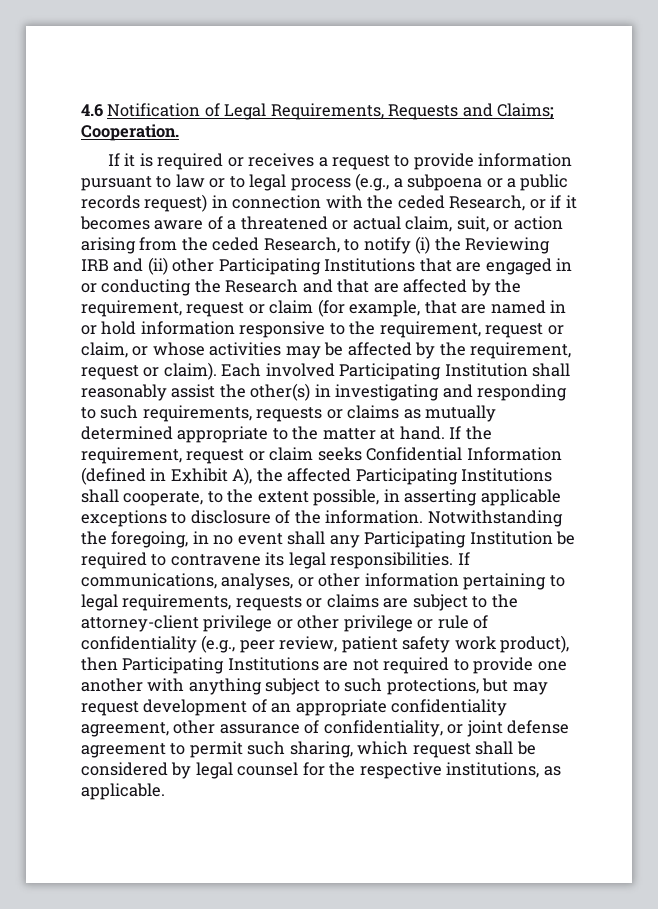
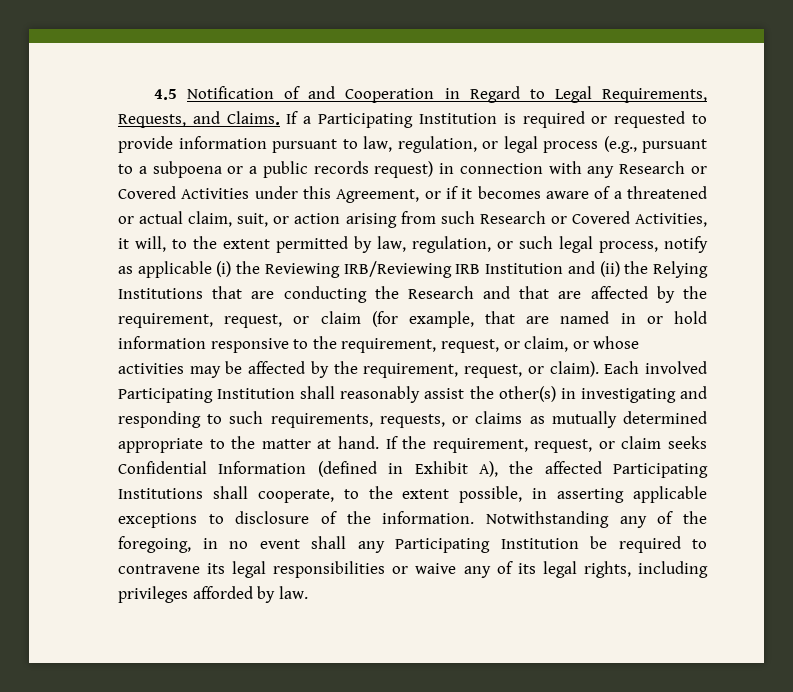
- 4.6 Notification of Legal Requirements, Requests and Claims; Cooperation.
- If it is required or receives a request to provide information pursuant to law or to legal process (e.g., a subpoena or a public records request) in connection with the ceded Research, or if it becomes aware of a threatened or actual claim, suit, or action arising from the ceded Research, to notify (i) the Reviewing IRB and (ii) other Participating Institutions that are engaged in or conducting the Research and that are affected by the requirement, request or claim (for example, that are named in or hold information responsive to the requirement, request or claim, or whose activities may be affected by the requirement, request or claim).
+ 4.5 Notification of and Cooperation in Regard to Legal Requirements, Requests, and Claims. If a Participating Institution is required or requested to provide information pursuant to law, regulation, or legal process (e.g., pursuant to a subpoena or a public records request) in connection with any Research or Covered Activities under this Agreement, or if it becomes aware of a threatened or actual claim, suit, or action arising from such Research or Covered Activities, it will, to the extent permitted by law, regulation, or such legal process, notify as applicable (i) the Reviewing IRB/Reviewing IRB Institution and (ii) the Relying Institutions that are conducting the Research and that are affected by the requirement, request, or claim (for example, that are named in or hold information responsive to the requirement, request, or claim, or whose activities may be affected by the requirement, request, or claim).
- Each involved Participating Institution shall reasonably assist the other(s) in investigating and responding to such requirements, requests or claims as mutually determined appropriate to the matter at hand.
+ Each involved Participating Institution shall reasonably assist the other(s) in investigating and responding to such requirements, requests, or claims as mutually determined appropriate to the matter at hand.
- If the requirement, request or claim seeks Confidential Information (defined in Exhibit A), the affected Participating Institutions shall cooperate, to the extent possible, in asserting applicable exceptions to disclosure of the information.
+ If the requirement, request, or claim seeks Confidential Information (defined in Exhibit A), the affected Participating Institutions shall cooperate, to the extent possible, in asserting applicable exceptions to disclosure of the information.
- Notwithstanding the foregoing, in no event shall any Participating Institution be required to contravene its legal responsibilities. If communications, analyses, or other information pertaining to legal requirements, requests or claims are subject to the attorney-client privilege or other privilege or rule of confidentiality (e.g., peer review, patient safety work product), then Participating Institutions are not required to provide one another with anything subject to such protections, but may request development of an appropriate confidentiality agreement, other assurance of confidentiality, or joint defense agreement to permit such sharing, which request shall be considered by legal counsel for the respective institutions, as applicable.
+ Notwithstanding any of the foregoing, in no event shall any Participating Institution be required to contravene its legal responsibilities or waive any of its legal rights, including privileges afforded by law.

